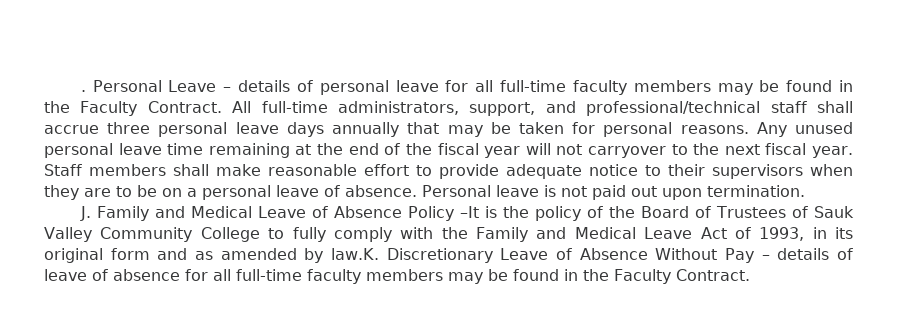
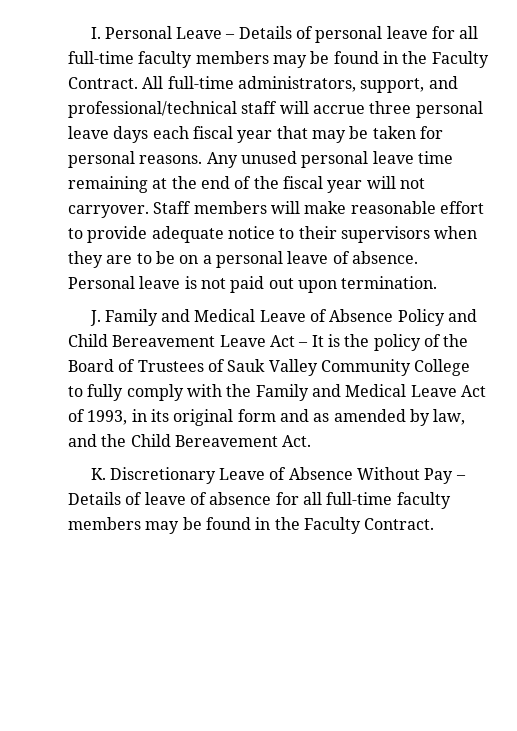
- . Personal Leave – details of personal leave for all full-time faculty members may be found in the Faculty Contract.
+ I. Personal Leave – Details of personal leave for all full-time faculty members may be found in the Faculty Contract.
- All full-time administrators, support, and professional/technical staff shall accrue three personal leave days annually that may be taken for personal reasons.
+ All full-time administrators, support, and professional/technical staff will accrue three personal leave days each fiscal year that may be taken for personal reasons.
- Any unused personal leave time remaining at the end of the fiscal year will not carryover to the next fiscal year.
+ Any unused personal leave time remaining at the end of the fiscal year will not carryover.
- Staff members shall make reasonable effort to provide adequate notice to their supervisors when they are to be on a personal leave of absence.
+ Staff members will make reasonable effort to provide adequate notice to their supervisors when they are to be on a personal leave of absence.
- J. Family and Medical Leave of Absence Policy –It is the policy of the Board of Trustees of Sauk Valley Community College to fully comply with the Family and Medical Leave Act of 1993, in its original form and as amended by law.K. Discretionary Leave of Absence Without Pay – details of leave of absence for all full-time faculty members may be found in the Faculty Contract.
+ J. Family and Medical Leave of Absence Policy and Child Bereavement Leave Act – It is the policy of the Board of Trustees of Sauk Valley Community College to fully comply with the Family and Medical Leave Act of 1993, in its original form and as amended by law, and the Child Bereavement Act.
+ K. Discretionary Leave of Absence Without Pay – Details of leave of absence for all full-time faculty members may be found in the Faculty Contract.

